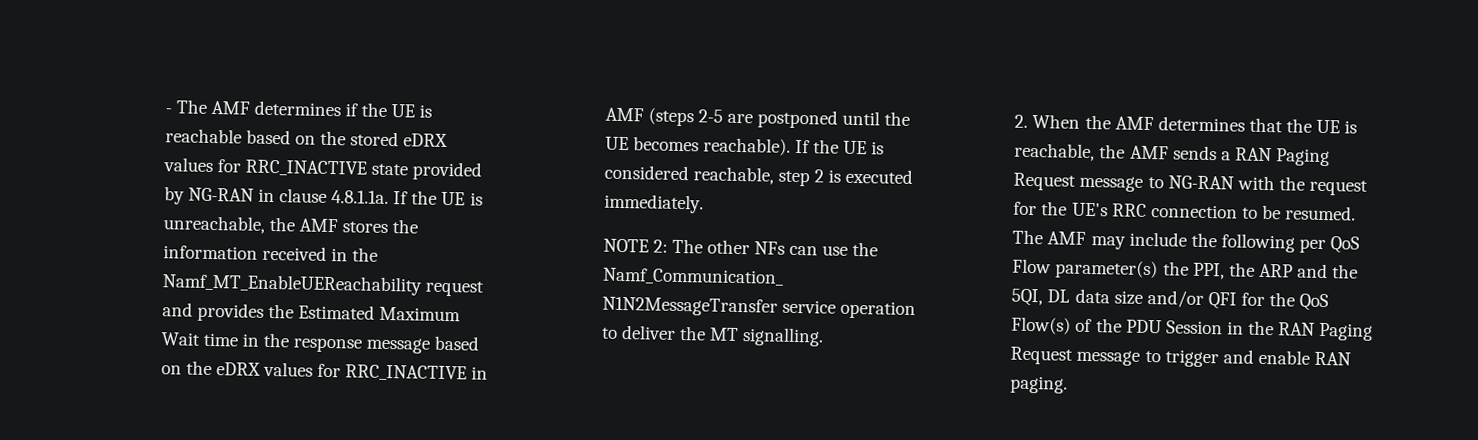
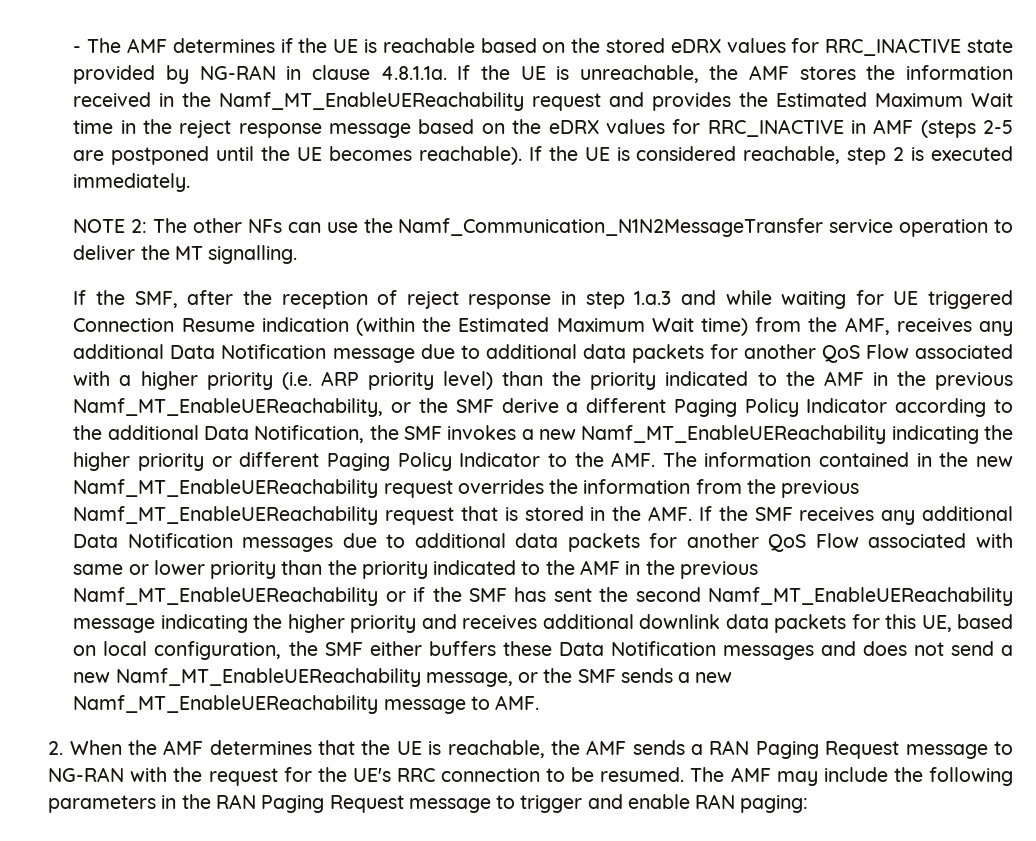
- - The AMF determines if the UE is reachable based on the stored eDRX values for RRC_INACTIVE state provided by NG-RAN in clause 4.8.1.1a. If the UE is unreachable, the AMF stores the information received in the Namf_MT_EnableUEReachability request and provides the Estimated Maximum Wait time in the response message based on the eDRX values for RRC_INACTIVE in AMF (steps 2-5 are postponed until the UE becomes reachable).
+ - The AMF determines if the UE is reachable based on the stored eDRX values for RRC_INACTIVE state provided by NG-RAN in clause 4.8.1.1a. If the UE is unreachable, the AMF stores the information received in the Namf_MT_EnableUEReachability request and provides the Estimated Maximum Wait time in the reject response message based on the eDRX values for RRC_INACTIVE in AMF (steps 2-5 are postponed until the UE becomes reachable).
+ If the SMF, after the reception of reject response in step 1.a.3 and while waiting for UE triggered Connection Resume indication (within the Estimated Maximum Wait time) from the AMF, receives any additional Data Notification message due to additional data packets for another QoS Flow associated with a higher priority (i.e. ARP priority level) than the priority indicated to the AMF in the previous Namf_MT_EnableUEReachability, or the SMF derive a different Paging Policy Indicator according to the additional Data Notification, the SMF invokes a new Namf_MT_EnableUEReachability indicating the higher priority or different Paging Policy Indicator to the AMF. The information contained in the new Namf_MT_EnableUEReachability request overrides the information from the previous Namf_MT_EnableUEReachability request that is stored in the AMF. If the SMF receives any additional Data Notification messages due to additional data packets for another QoS Flow associated with same or lower priority than the priority indicated to the AMF in the previous Namf_MT_EnableUEReachability or if the SMF has sent the second Namf_MT_EnableUEReachability message indicating the higher priority and receives additional downlink data packets for this UE, based on local configuration, the SMF either buffers these Data Notification messages and does not send a new Namf_MT_EnableUEReachability message, or the SMF sends a new Namf_MT_EnableUEReachability message to AMF.
- The AMF may include the following per QoS Flow parameter(s) the PPI, the ARP and the 5QI, DL data size and/or QFI for the QoS Flow(s) of the PDU Session in the RAN Paging Request message to trigger and enable RAN paging.
+ The AMF may include the following parameters in the RAN Paging Request message to trigger and enable RAN paging:

